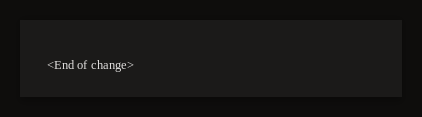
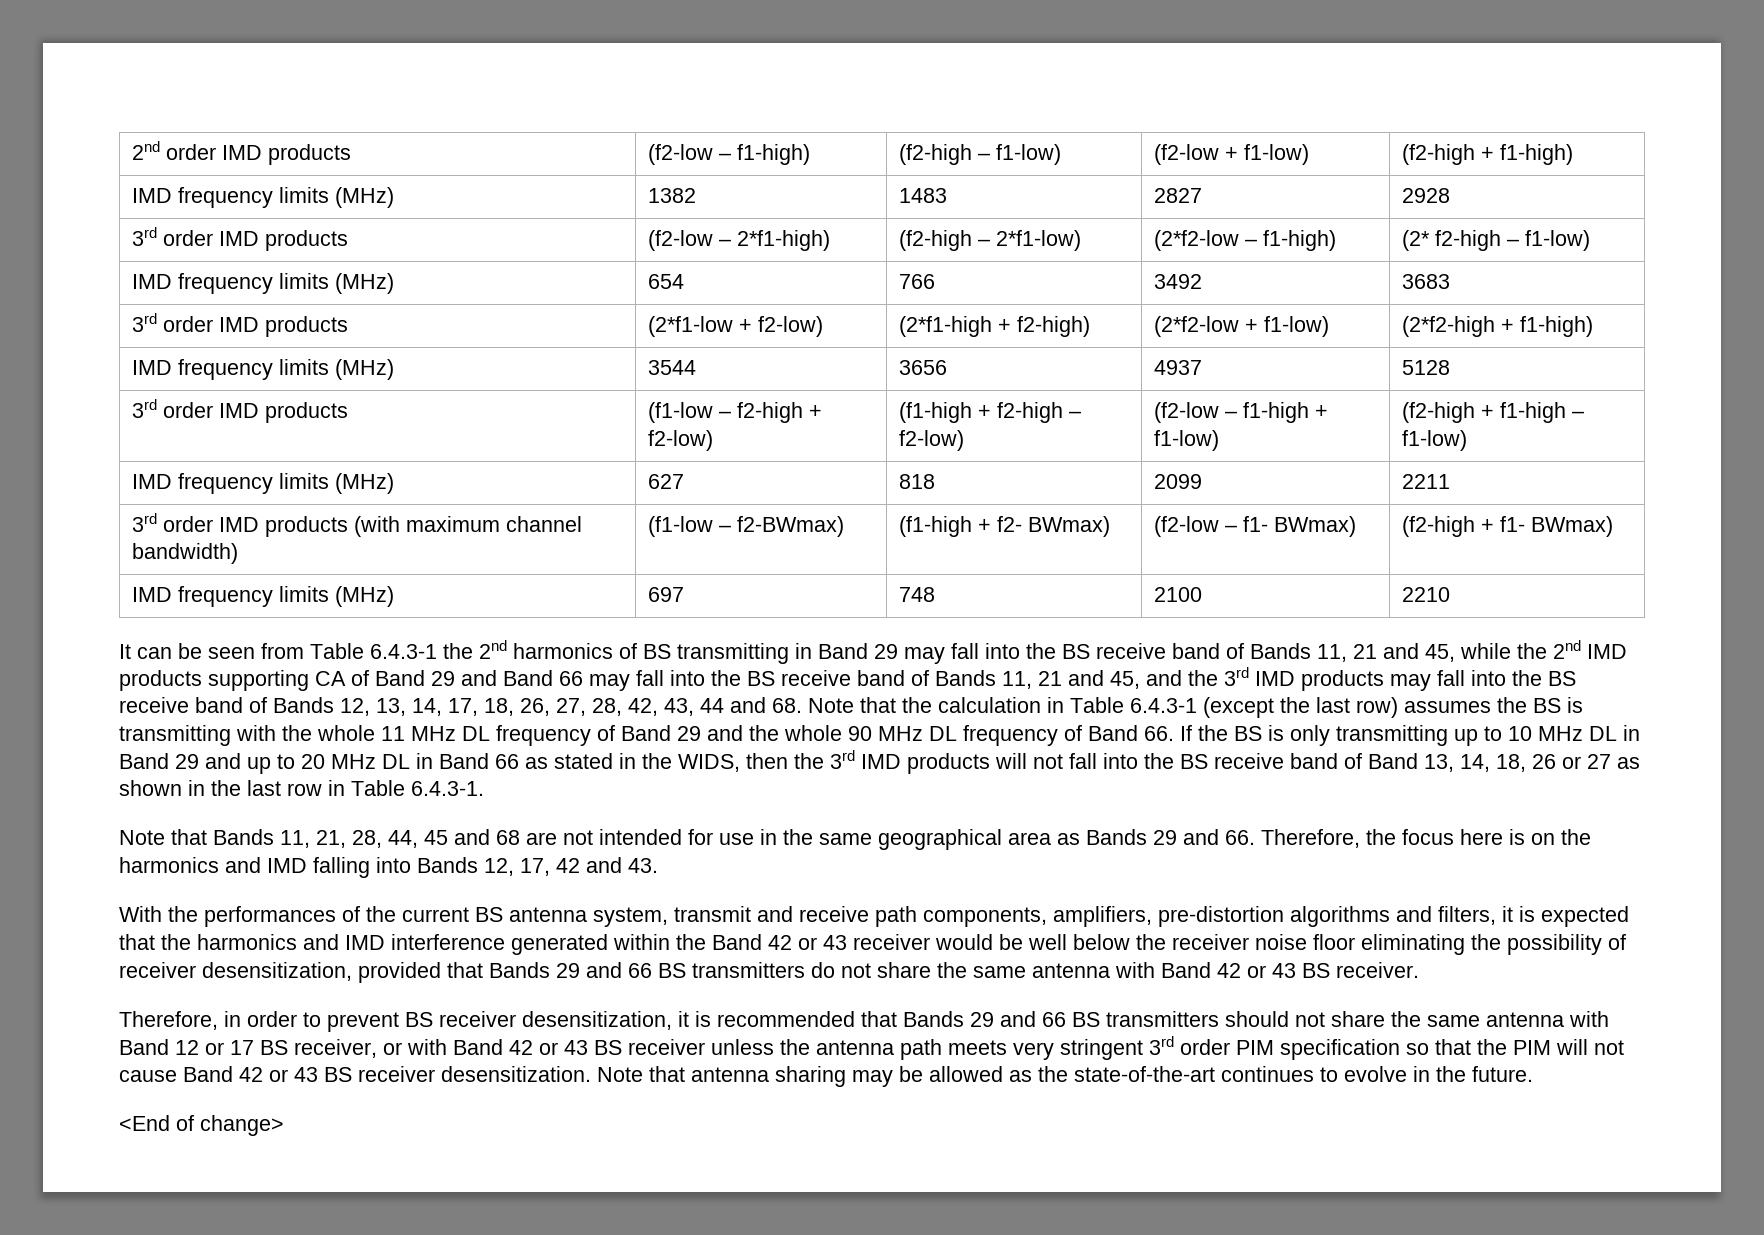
+ 2nd order IMD products | (f2-low – f1-high) | (f2-high – f1-low) | (f2-low + f1-low) | (f2-high + f1-high)
+ IMD frequency limits (MHz) | 1382 | 1483 | 2827 | 2928
+ 3rd order IMD products | (f2-low – 2*f1-high) | (f2-high – 2*f1-low) | (2*f2-low – f1-high) | (2* f2-high – f1-low)
+ IMD frequency limits (MHz) | 654 | 766 | 3492 | 3683
+ 3rd order IMD products | (2*f1-low + f2-low) | (2*f1-high + f2-high) | (2*f2-low + f1-low) | (2*f2-high + f1-high)
+ IMD frequency limits (MHz) | 3544 | 3656 | 4937 | 5128
+ 3rd order IMD products | (f1-low – f2-high + f2-low) | (f1-high + f2-high – f2-low) | (f2-low – f1-high + f1-low) | (f2-high + f1-high – f1-low)
+ IMD frequency limits (MHz) | 627 | 818 | 2099 | 2211
+ 3rd order IMD products (with maximum channel bandwidth) | (f1-low – f2-BWmax) | (f1-high + f2- BWmax) | (f2-low – f1- BWmax) | (f2-high + f1- BWmax)
+ IMD frequency limits (MHz) | 697 | 748 | 2100 | 2210
+ It can be seen from Table 6.4.3-1 the 2nd harmonics of BS transmitting in Band 29 may fall into the BS receive band of Bands 11, 21 and 45, while the 2nd IMD products supporting CA of Band 29 and Band 66 may fall into the BS receive band of Bands 11, 21 and 45, and the 3rd IMD products may fall into the BS receive band of Bands 12, 13, 14, 17, 18, 26, 27, 28, 42, 43, 44 and 68. Note that the calculation in Table 6.4.3-1 (except the last row) assumes the BS is transmitting with the whole 11 MHz DL frequency of Band 29 and the whole 90 MHz DL frequency of Band 66. If the BS is only transmitting up to 10 MHz DL in Band 29 and up to 20 MHz DL in Band 66 as stated in the WIDS, then the 3rd IMD products will not fall into the BS receive band of Band 13, 14, 18, 26 or 27 as shown in the last row in Table 6.4.3-1.
+ Note that Bands 11, 21, 28, 44, 45 and 68 are not intended for use in the same geographical area as Bands 29 and 66. Therefore, the focus here is on the harmonics and IMD falling into Bands 12, 17, 42 and 43.
+ With the performances of the current BS antenna system, transmit and receive path components, amplifiers, pre-distortion algorithms and filters, it is expected that the harmonics and IMD interference generated within the Band 42 or 43 receiver would be well below the receiver noise floor eliminating the possibility of receiver desensitization, provided that Bands 29 and 66 BS transmitters do not share the same antenna with Band 42 or 43 BS receiver.
+ Therefore, in order to prevent BS receiver desensitization, it is recommended that Bands 29 and 66 BS transmitters should not share the same antenna with Band 12 or 17 BS receiver, or with Band 42 or 43 BS receiver unless the antenna path meets very stringent 3rd order PIM specification so that the PIM will not cause Band 42 or 43 BS receiver desensitization. Note that antenna sharing may be allowed as the state-of-the-art continues to evolve in the future.

